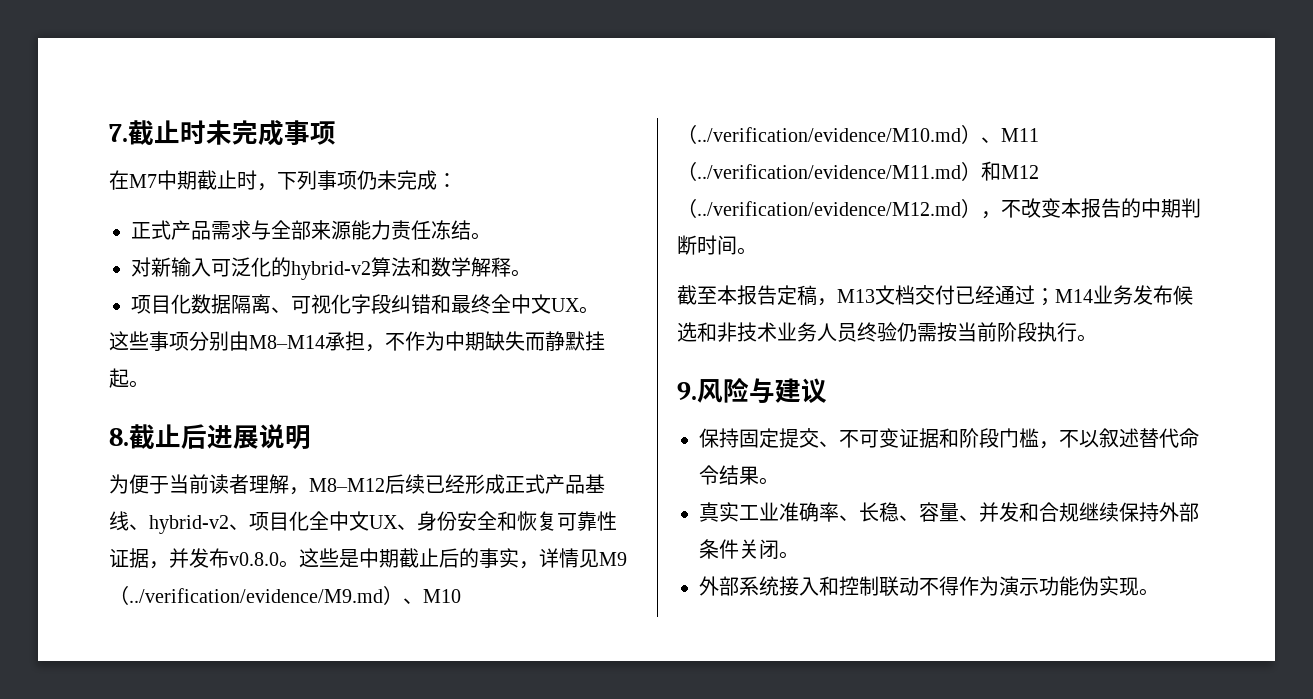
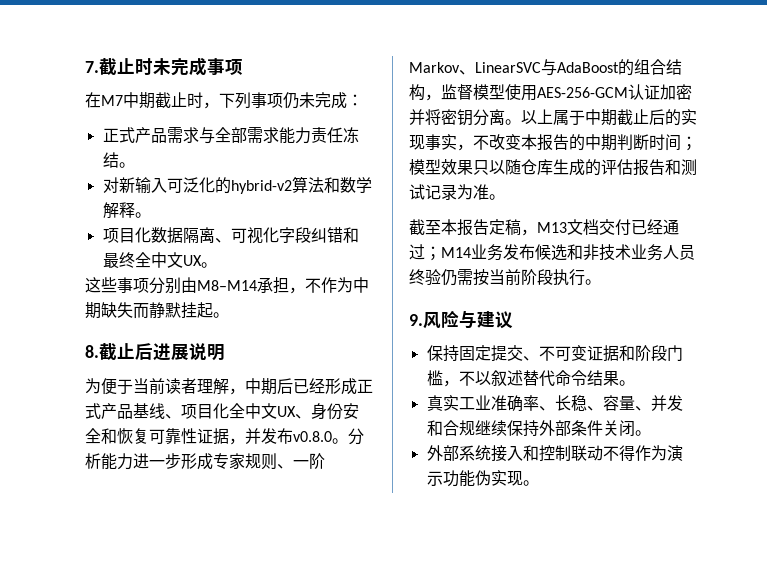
- 正式产品需求与全部来源能力责任冻结。
+ 正式产品需求与全部需求能力责任冻结。
- 为便于当前读者理解，M8–M12后续已经形成正式产品基线、hybrid-v2、项目化全中文UX、身份安全和恢复可靠性证据，并发布v0.8.0。
+ 为便于当前读者理解，中期后已经形成正式产品基线、项目化全中文UX、身份安全和恢复可靠性证据，并发布v0.8.0。
- 这些是中期截止后的事实，详情见M9（../verification/evidence/M9.md）、M10（../verification/evidence/M10.md）、M11（../verification/evidence/M11.md）和M12（../verification/evidence/M12.md），不改变本报告的中期判断时间。
+ 分析能力进一步形成专家规则、一阶Markov、LinearSVC与AdaBoost的组合结构，监督模型使用AES-256-GCM认证加密并将密钥分离。以上属于中期截止后的实现事实，不改变本报告的中期判断时间；模型效果只以随仓库生成的评估报告和测试记录为准。

